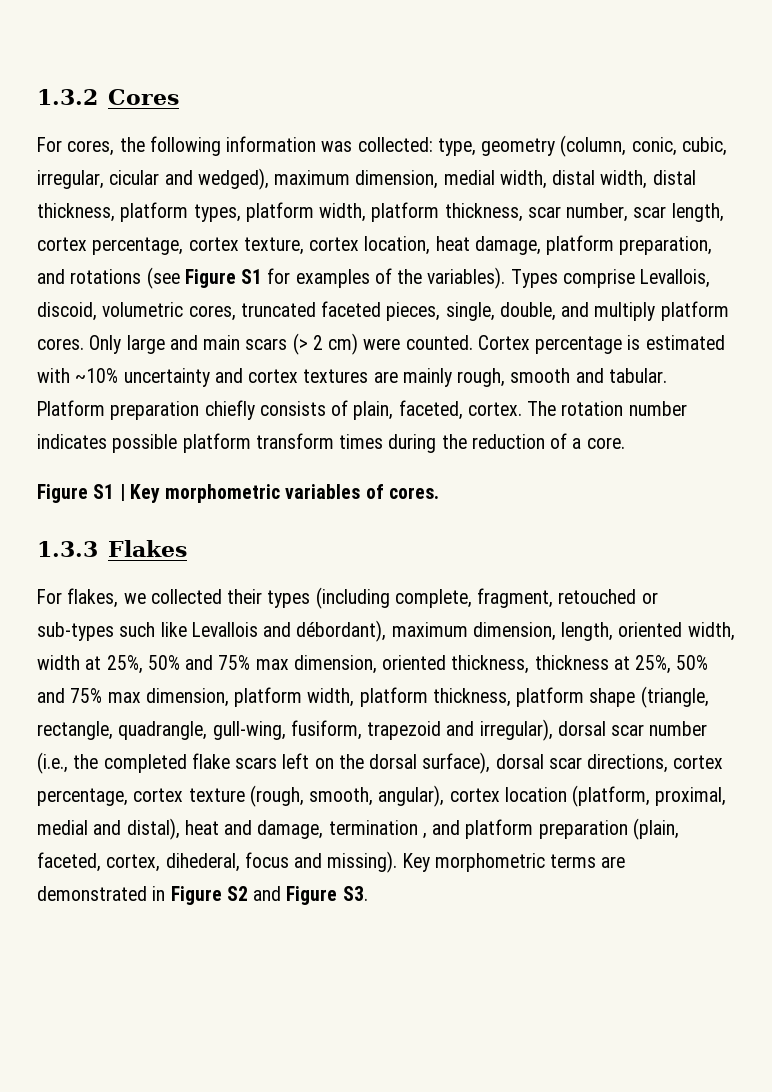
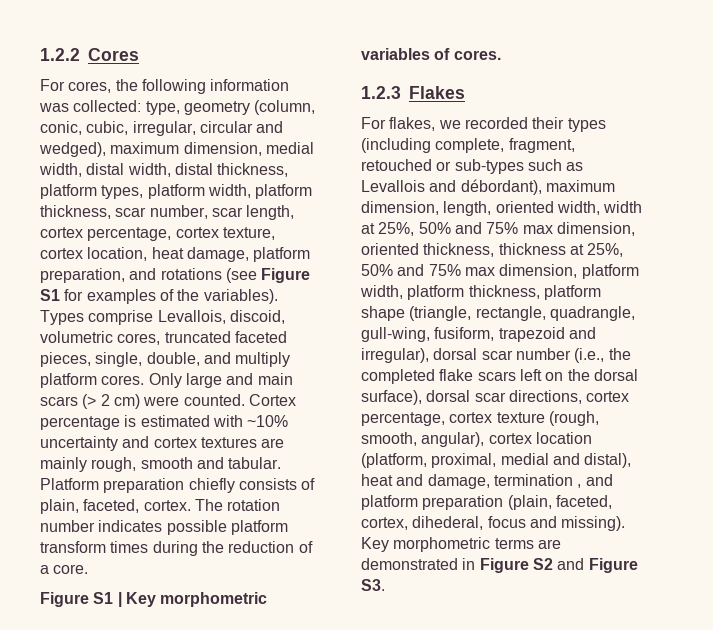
- 1.3.2 Cores
+ 1.2.2 Cores
- For cores, the following information was collected: type, geometry (column, conic, cubic, irregular, cicular and wedged), maximum dimension, medial width, distal width, distal thickness, platform types, platform width, platform thickness, scar number, scar length, cortex percentage, cortex texture, cortex location, heat damage, platform preparation, and rotations (see Figure S1 for examples of the variables).
+ For cores, the following information was collected: type, geometry (column, conic, cubic, irregular, circular and wedged), maximum dimension, medial width, distal width, distal thickness, platform types, platform width, platform thickness, scar number, scar length, cortex percentage, cortex texture, cortex location, heat damage, platform preparation, and rotations (see Figure S1 for examples of the variables).
- 1.3.3 Flakes
+ 1.2.3 Flakes
- For flakes, we collected their types (including complete, fragment, retouched or sub-types such like Levallois and débordant), maximum dimension, length, oriented width, width at 25%, 50% and 75% max dimension, oriented thickness, thickness at 25%, 50% and 75% max dimension, platform width, platform thickness, platform shape (triangle, rectangle, quadrangle, gull-wing, fusiform, trapezoid and irregular), dorsal scar number (i.e., the completed flake scars left on the dorsal surface), dorsal scar directions, cortex percentage, cortex texture (rough, smooth, angular), cortex location (platform, proximal, medial and distal), heat and damage, termination , and platform preparation (plain, faceted, cortex, dihederal, focus and missing).
+ For flakes, we recorded their types (including complete, fragment, retouched or sub-types such as Levallois and débordant), maximum dimension, length, oriented width, width at 25%, 50% and 75% max dimension, oriented thickness, thickness at 25%, 50% and 75% max dimension, platform width, platform thickness, platform shape (triangle, rectangle, quadrangle, gull-wing, fusiform, trapezoid and irregular), dorsal scar number (i.e., the completed flake scars left on the dorsal surface), dorsal scar directions, cortex percentage, cortex texture (rough, smooth, angular), cortex location (platform, proximal, medial and distal), heat and damage, termination , and platform preparation (plain, faceted, cortex, dihederal, focus and missing).

